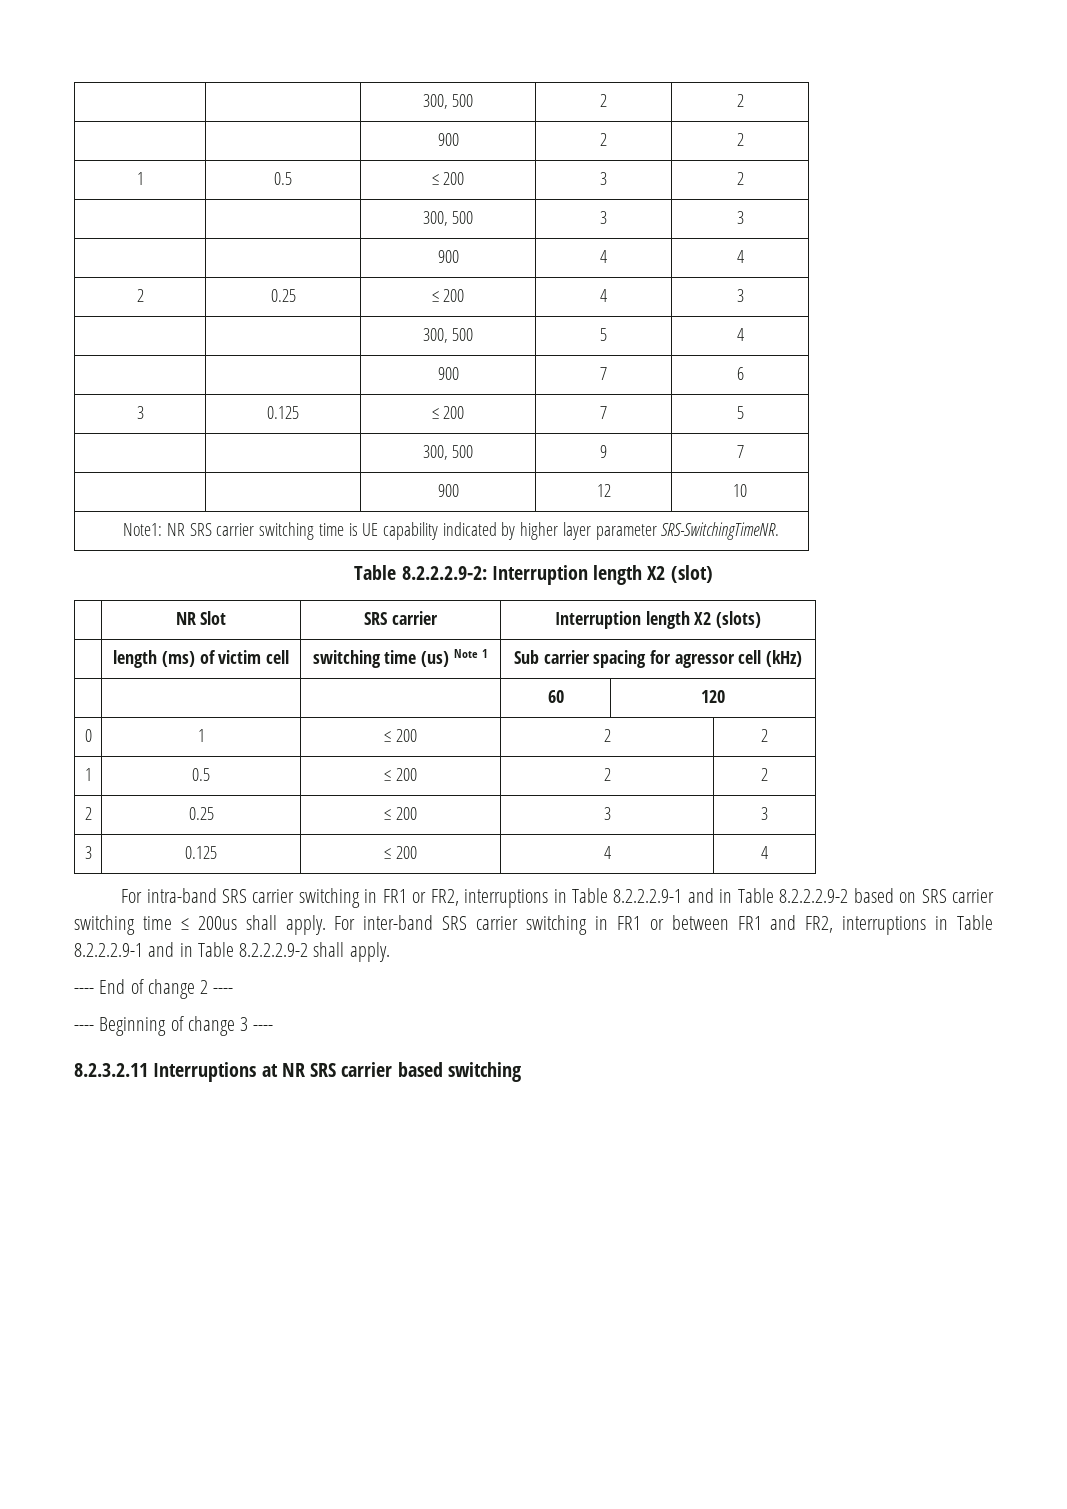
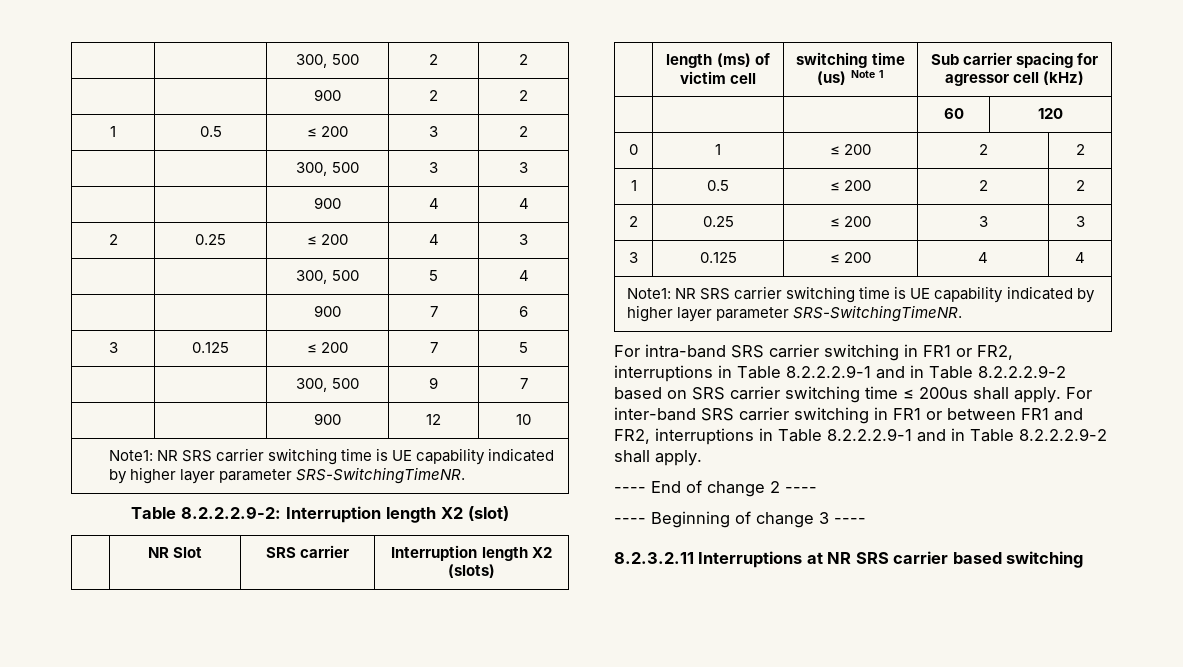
  3 | 0.125 | ≤ 200 | 4 | 4
+ Note1: NR SRS carrier switching time is UE capability indicated by higher layer parameter SRS-SwitchingTimeNR.

